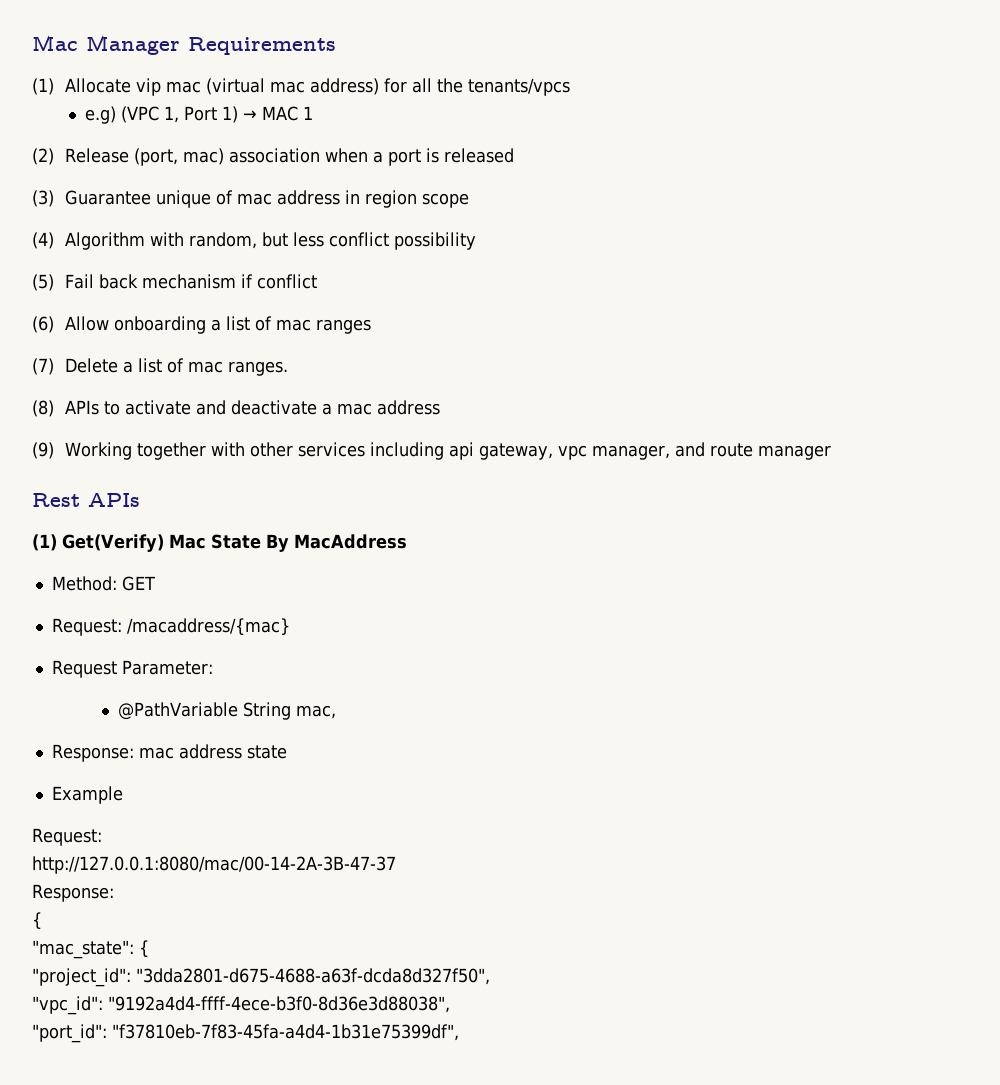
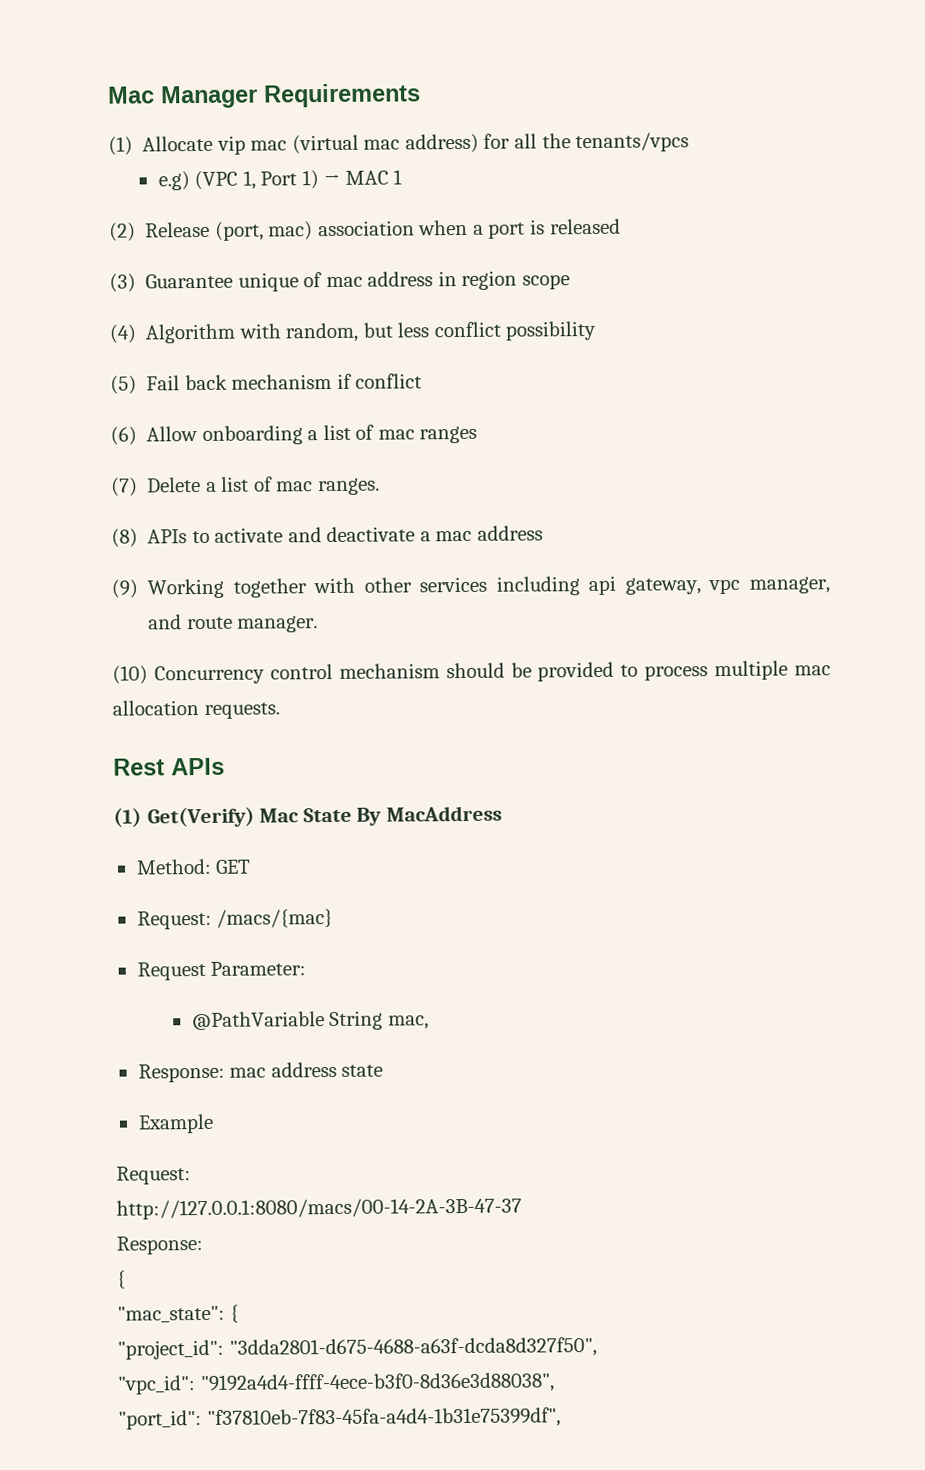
- (9) Working together with other services including api gateway, vpc manager, and route manager
+ (9) Working together with other services including api gateway, vpc manager, and route manager.
+ (10) Concurrency control mechanism should be provided to process multiple mac allocation requests.
- Request: /macaddress/{mac}
+ Request: /macs/{mac}
- http://127.0.0.1:8080/mac/00-14-2A-3B-47-37
+ http://127.0.0.1:8080/macs/00-14-2A-3B-47-37

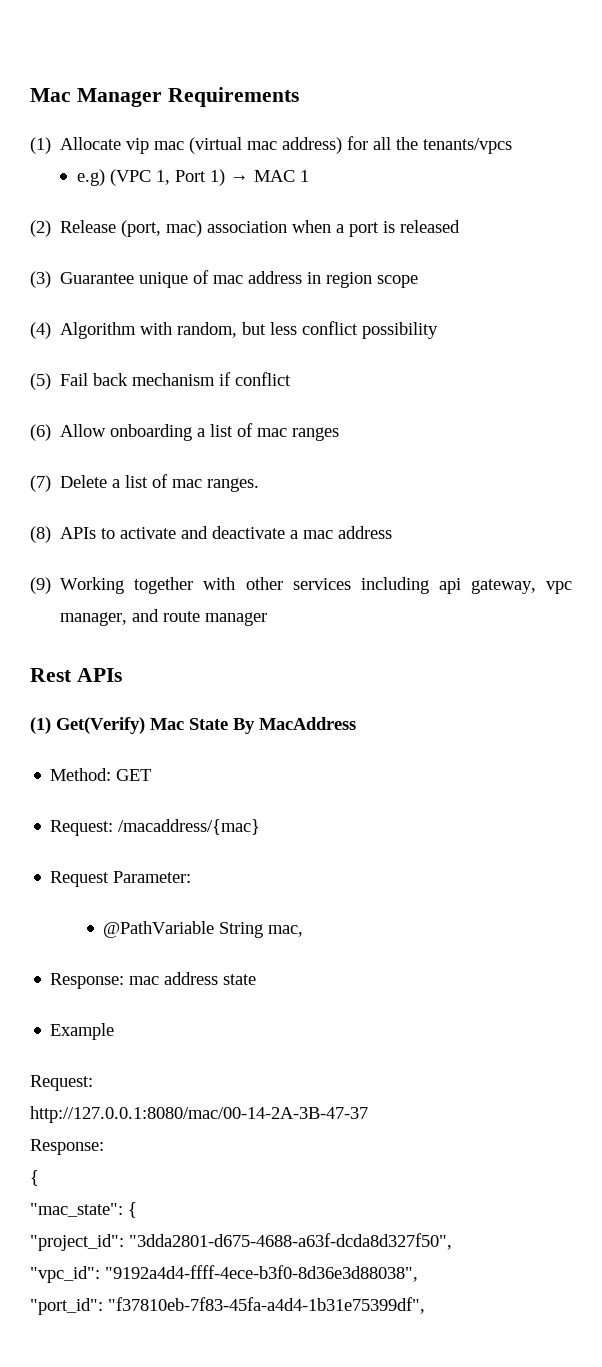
- (9) Working together with other services including api gateway, vpc manager, and route manager.
- (10) Concurrency control mechanism should be provided to process multiple mac allocation requests.
+ (9) Working together with other services including api gateway, vpc manager, and route manager
- Request: /macs/{mac}
+ Request: /macaddress/{mac}
- http://127.0.0.1:8080/macs/00-14-2A-3B-47-37
+ http://127.0.0.1:8080/mac/00-14-2A-3B-47-37

